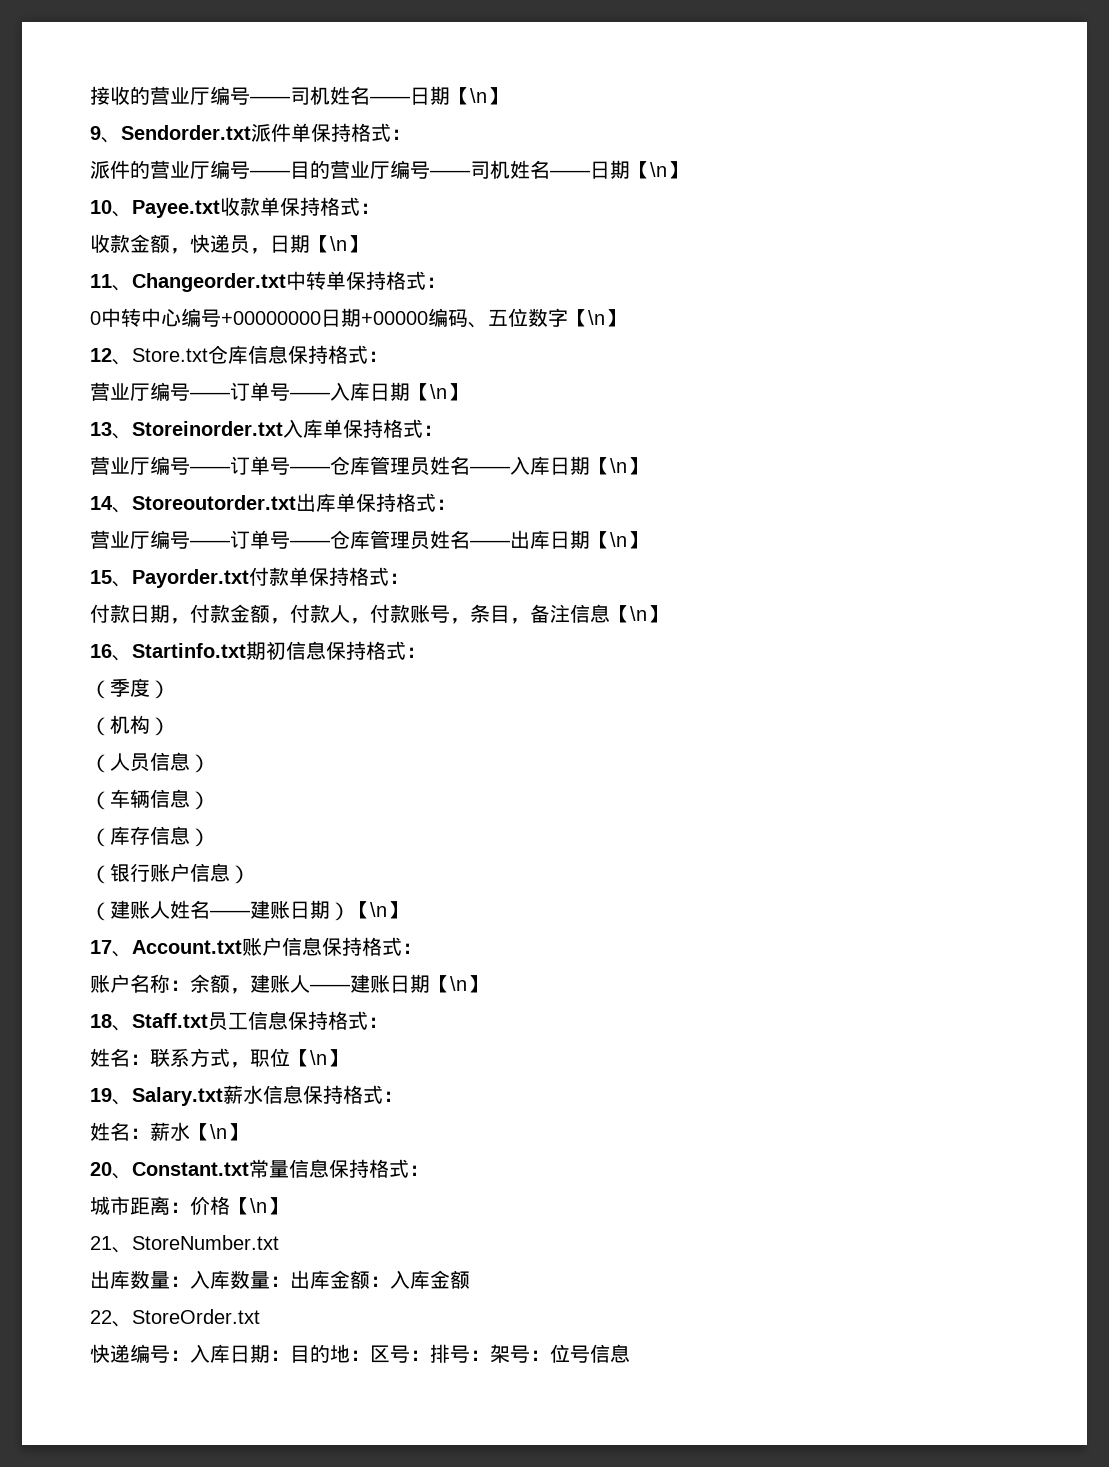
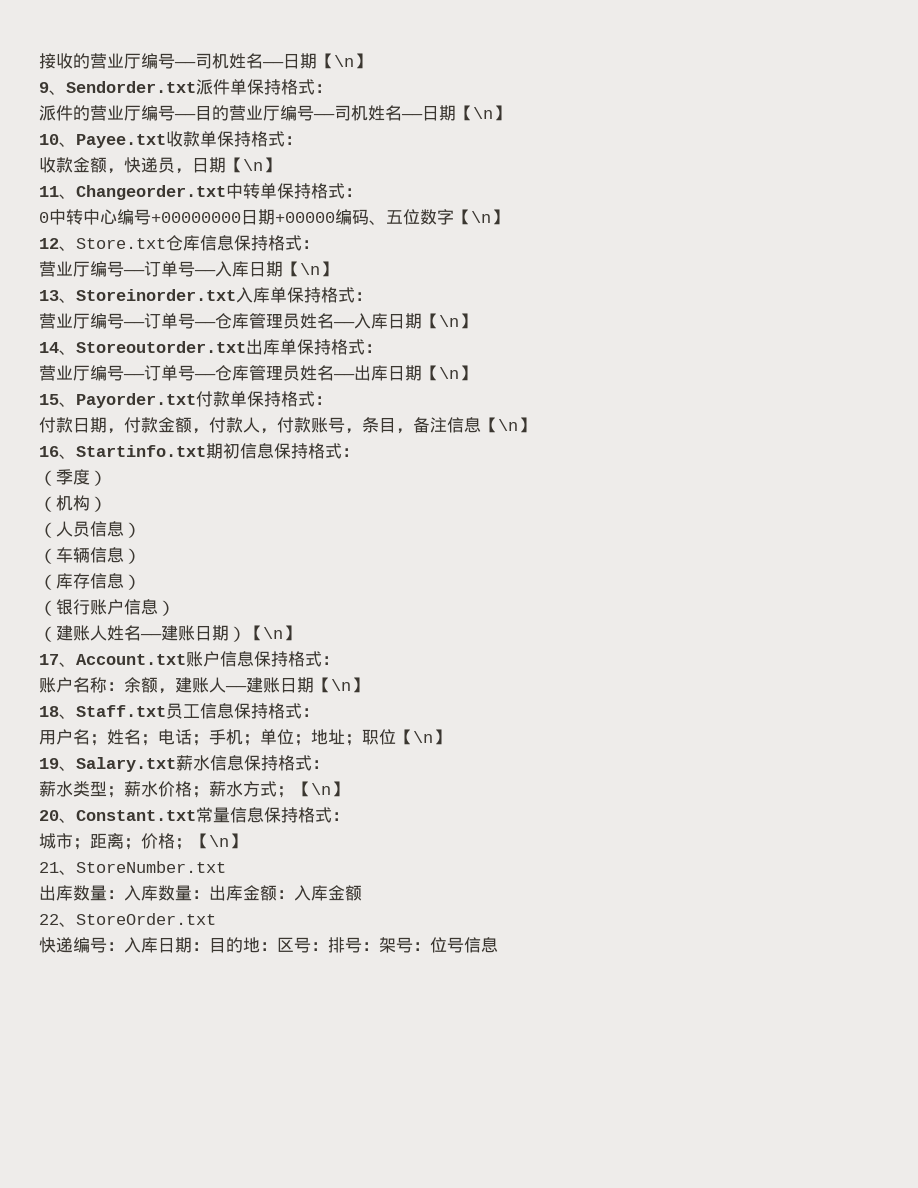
- 姓名：联系方式，职位【\n】
+ 用户名；姓名；电话；手机；单位；地址；职位【\n】
- 姓名：薪水【\n】
+ 薪水类型；薪水价格；薪水方式；【\n】
- 城市距离：价格【\n】
+ 城市；距离；价格；【\n】

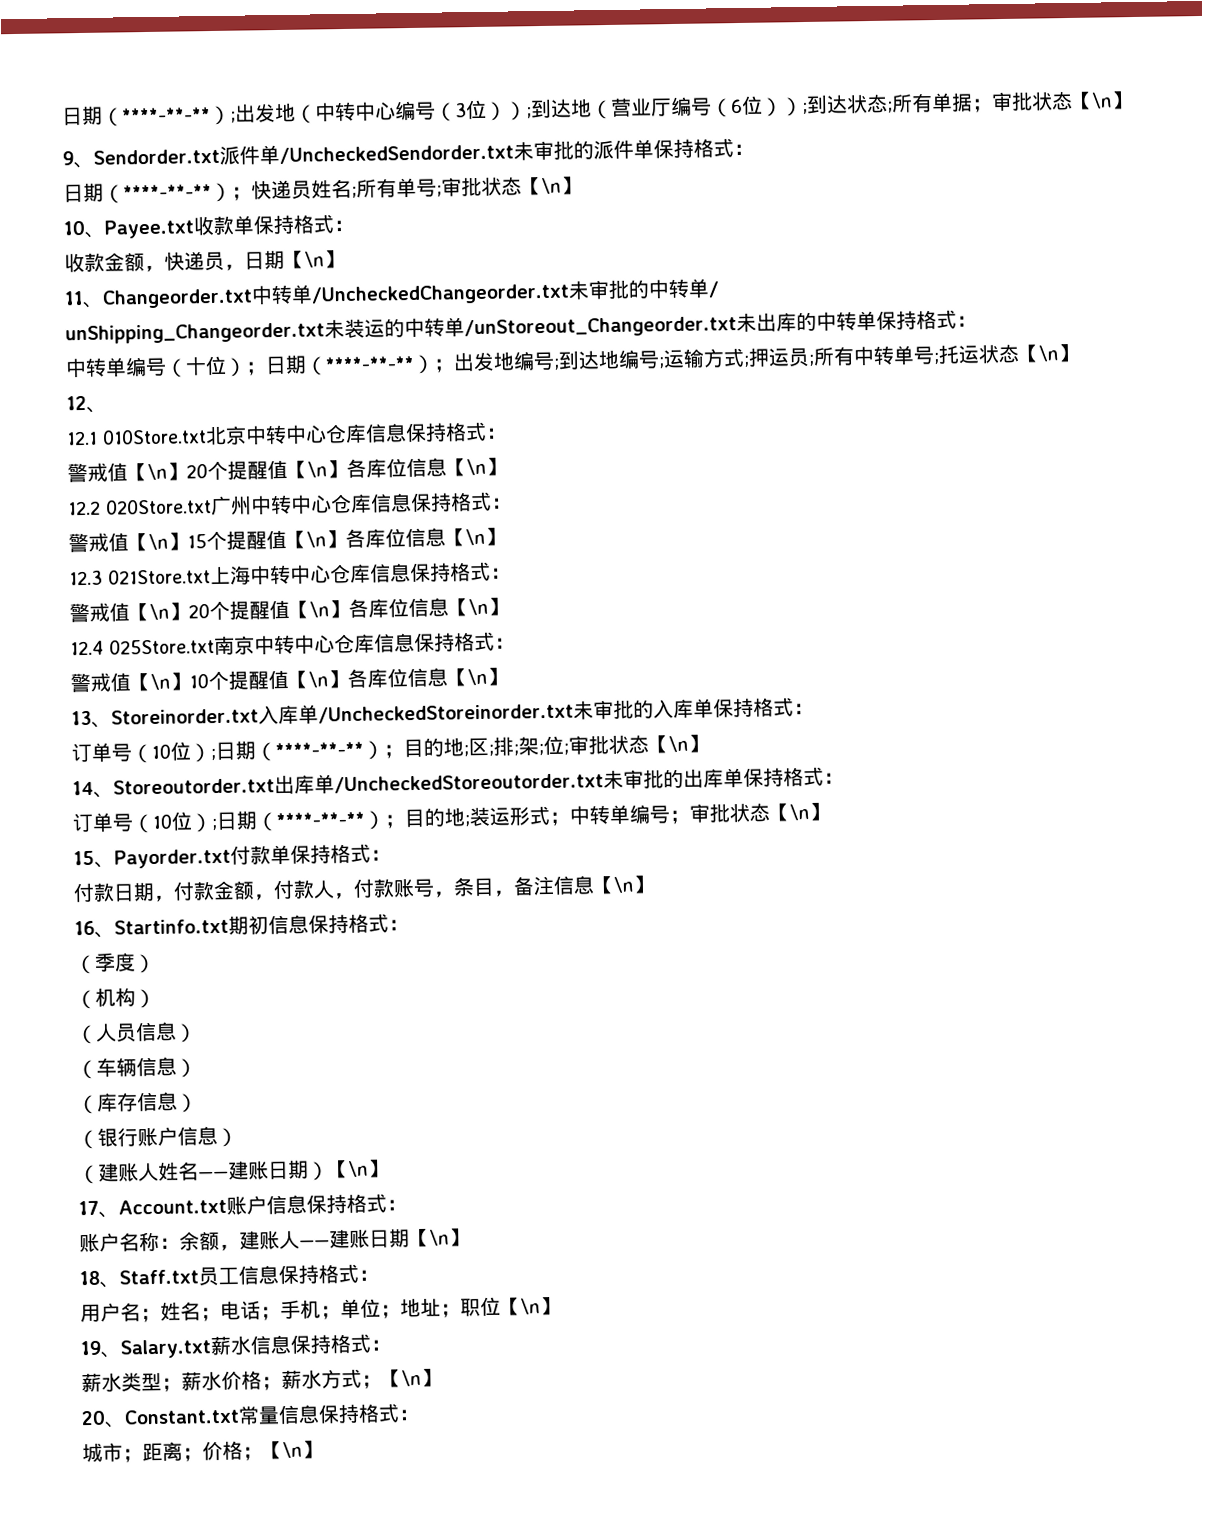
- 接收的营业厅编号——司机姓名——日期【\n】
+ 日期（****-**-**）;出发地（中转中心编号（3位））;到达地（营业厅编号（6位））;到达状态;所有单据；审批状态【\n】
- 9、Sendorder.txt派件单保持格式：
- 派件的营业厅编号——目的营业厅编号——司机姓名——日期【\n】
+ 9、Sendorder.txt派件单/UncheckedSendorder.txt未审批的派件单保持格式：
+ 日期（****-**-**）；快递员姓名;所有单号;审批状态【\n】
- 11、Changeorder.txt中转单保持格式：
- 0中转中心编号+00000000日期+00000编码、五位数字【\n】
+ 11、Changeorder.txt中转单/UncheckedChangeorder.txt未审批的中转单/
+ unShipping_Changeorder.txt未装运的中转单/unStoreout_Changeorder.txt未出库的中转单保持格式：
+ 中转单编号（十位）；日期（****-**-**）；出发地编号;到达地编号;运输方式;押运员;所有中转单号;托运状态【\n】
- 12、Store.txt仓库信息保持格式：
- 营业厅编号——订单号——入库日期【\n】
+ 12、
+ 12.1 010Store.txt北京中转中心仓库信息保持格式：
+ 警戒值【\n】20个提醒值【\n】各库位信息【\n】
+ 12.2 020Store.txt广州中转中心仓库信息保持格式：
+ 警戒值【\n】15个提醒值【\n】各库位信息【\n】
+ 12.3 021Store.txt上海中转中心仓库信息保持格式：
+ 警戒值【\n】20个提醒值【\n】各库位信息【\n】
+ 12.4 025Store.txt南京中转中心仓库信息保持格式：
+ 警戒值【\n】10个提醒值【\n】各库位信息【\n】
- 13、Storeinorder.txt入库单保持格式：
- 营业厅编号——订单号——仓库管理员姓名——入库日期【\n】
+ 13、Storeinorder.txt入库单/UncheckedStoreinorder.txt未审批的入库单保持格式：
+ 订单号（10位）;日期（****-**-**）；目的地;区;排;架;位;审批状态【\n】
- 14、Storeoutorder.txt出库单保持格式：
- 营业厅编号——订单号——仓库管理员姓名——出库日期【\n】
+ 14、Storeoutorder.txt出库单/UncheckedStoreoutorder.txt未审批的出库单保持格式：
+ 订单号（10位）;日期（****-**-**）；目的地;装运形式；中转单编号；审批状态【\n】
- 21、StoreNumber.txt
- 出库数量：入库数量：出库金额：入库金额
- 22、StoreOrder.txt
- 快递编号：入库日期：目的地：区号：排号：架号：位号信息

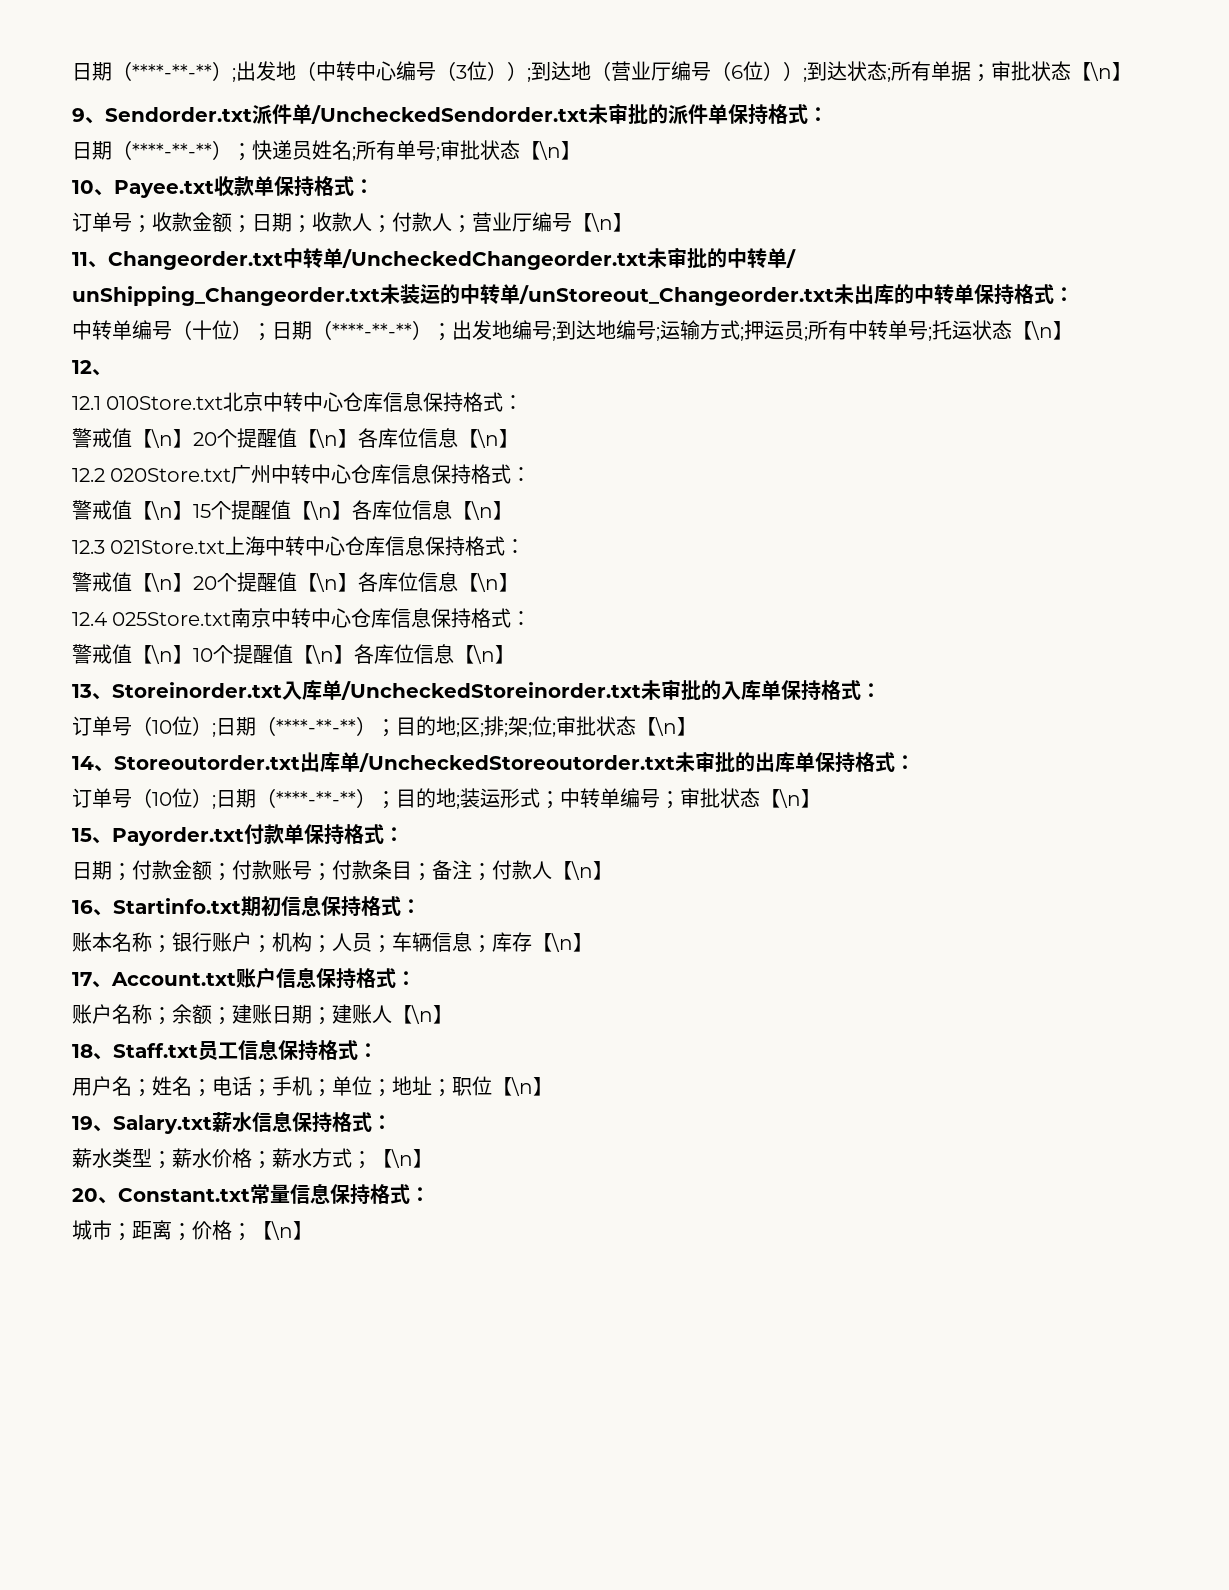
- 收款金额，快递员，日期【\n】
+ 订单号；收款金额；日期；收款人；付款人；营业厅编号【\n】
- 付款日期，付款金额，付款人，付款账号，条目，备注信息【\n】
+ 日期；付款金额；付款账号；付款条目；备注；付款人【\n】
- （季度）
- （机构）
- （人员信息）
- （车辆信息）
- （库存信息）
- （银行账户信息）
- （建账人姓名——建账日期）【\n】
+ 账本名称；银行账户；机构；人员；车辆信息；库存【\n】
- 账户名称：余额，建账人——建账日期【\n】
+ 账户名称；余额；建账日期；建账人【\n】

